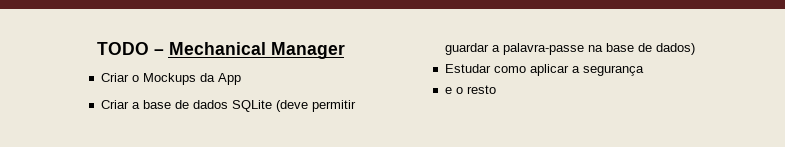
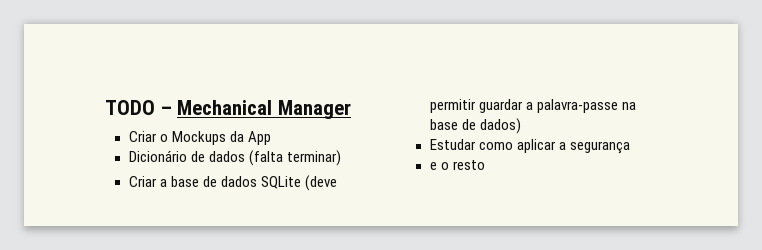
+ Dicionário de dados (falta terminar)

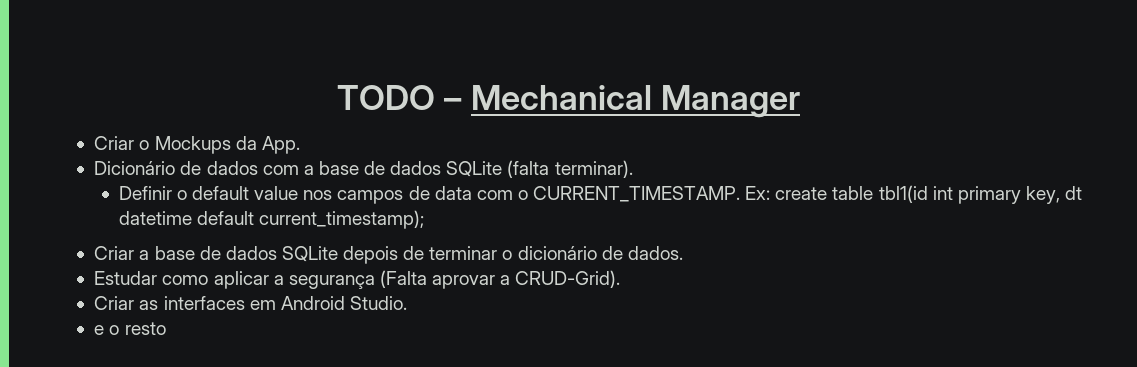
- Criar o Mockups da App
+ Criar o Mockups da App.
- Dicionário de dados (falta terminar)
+ Dicionário de dados com a base de dados SQLite (falta terminar).
+ Definir o default value nos campos de data com o CURRENT_TIMESTAMP. Ex: create table tbl1(id int primary key, dt datetime default current_timestamp);
- Criar a base de dados SQLite (deve permitir guardar a palavra-passe na base de dados)
+ Criar a base de dados SQLite depois de terminar o dicionário de dados.
- Estudar como aplicar a segurança
+ Estudar como aplicar a segurança (Falta aprovar a CRUD-Grid).
+ Criar as interfaces em Android Studio.

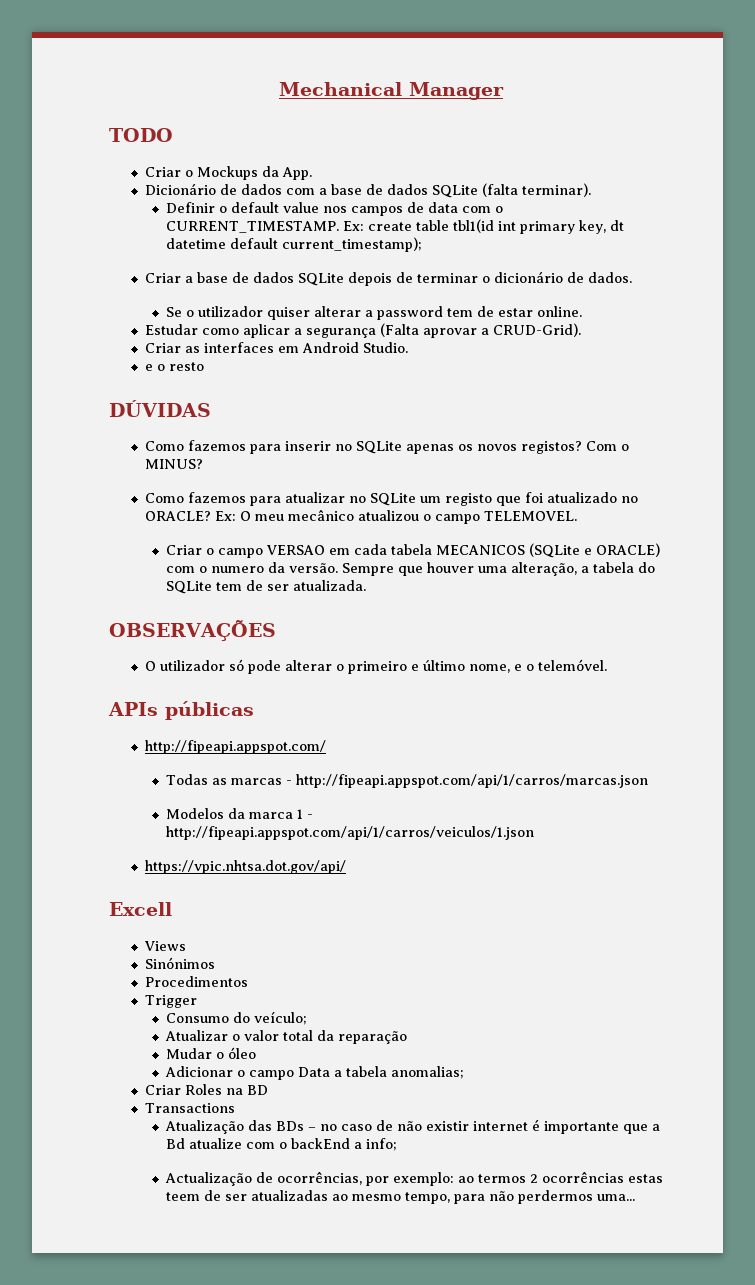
- TODO – Mechanical Manager
+ Mechanical Manager
+ TODO
+ Se o utilizador quiser alterar a password tem de estar online.
+ DÚVIDAS
+ Como fazemos para inserir no SQLite apenas os novos registos? Com o MINUS?
+ Como fazemos para atualizar no SQLite um registo que foi atualizado no ORACLE? Ex: O meu mecânico atualizou o campo TELEMOVEL.
+ Criar o campo VERSAO em cada tabela MECANICOS (SQLite e ORACLE) com o numero da versão. Sempre que houver uma alteração, a tabela do SQLite tem de ser atualizada.
+ OBSERVAÇÕES
+ O utilizador só pode alterar o primeiro e último nome, e o telemóvel.
+ APIs públicas
+ http://fipeapi.appspot.com/
+ Todas as marcas - http://fipeapi.appspot.com/api/1/carros/marcas.json
+ Modelos da marca 1 - http://fipeapi.appspot.com/api/1/carros/veiculos/1.json
+ https://vpic.nhtsa.dot.gov/api/
+ Excell
+ Views
+ Sinónimos
+ Procedimentos
+ Trigger
+ Consumo do veículo;
+ Atualizar o valor total da reparação
+ Mudar o óleo
+ Adicionar o campo Data a tabela anomalias;
+ Criar Roles na BD
+ Transactions
+ Atualização das BDs – no caso de não existir internet é importante que a Bd atualize com o backEnd a info;
+ Actualização de ocorrências, por exemplo: ao termos 2 ocorrências estas teem de ser atualizadas ao mesmo tempo, para não perdermos uma...

